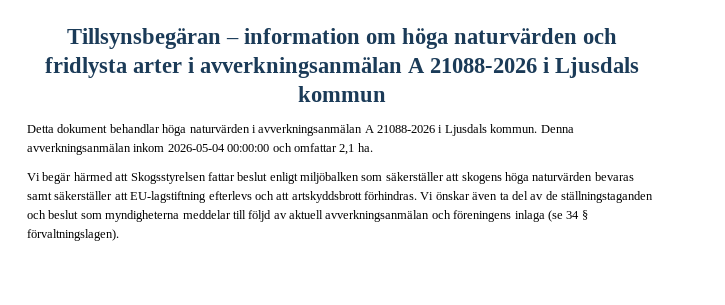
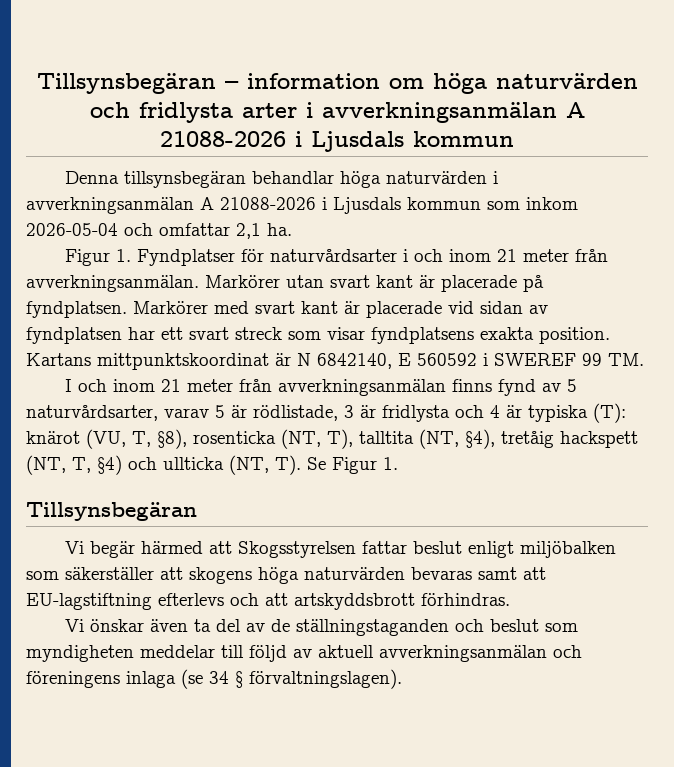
- Detta dokument behandlar höga naturvärden i avverkningsanmälan A 21088-2026 i Ljusdals kommun. Denna avverkningsanmälan inkom 2026-05-04 00:00:00 och omfattar 2,1 ha.
+ Denna tillsynsbegäran behandlar höga naturvärden i avverkningsanmälan A 21088-2026 i Ljusdals kommun som inkom 2026-05-04 och omfattar 2,1 ha.
+ Figur 1. Fyndplatser för naturvårdsarter i och inom 21 meter från avverkningsanmälan. Markörer utan svart kant är placerade på fyndplatsen. Markörer med svart kant är placerade vid sidan av fyndplatsen har ett svart streck som visar fyndplatsens exakta position. Kartans mittpunktskoordinat är N 6842140, E 560592 i SWEREF 99 TM.
+ I och inom 21 meter från avverkningsanmälan finns fynd av 5 naturvårdsarter, varav 5 är rödlistade, 3 är fridlysta och 4 är typiska (T): knärot (VU, T, §8), rosenticka (NT, T), talltita (NT, §4), tretåig hackspett (NT, T, §4) och ullticka (NT, T). Se Figur 1.
+ Tillsynsbegäran
- Vi begär härmed att Skogsstyrelsen fattar beslut enligt miljöbalken som säkerställer att skogens höga naturvärden bevaras samt säkerställer att EU-lagstiftning efterlevs och att artskyddsbrott förhindras. Vi önskar även ta del av de ställningstaganden och beslut som myndigheterna meddelar till följd av aktuell avverkningsanmälan och föreningens inlaga (se 34 § förvaltningslagen).
+ Vi begär härmed att Skogsstyrelsen fattar beslut enligt miljöbalken som säkerställer att skogens höga naturvärden bevaras samt att EU-lagstiftning efterlevs och att artskyddsbrott förhindras.
+ Vi önskar även ta del av de ställningstaganden och beslut som myndigheten meddelar till följd av aktuell avverkningsanmälan och föreningens inlaga (se 34 § förvaltningslagen).

